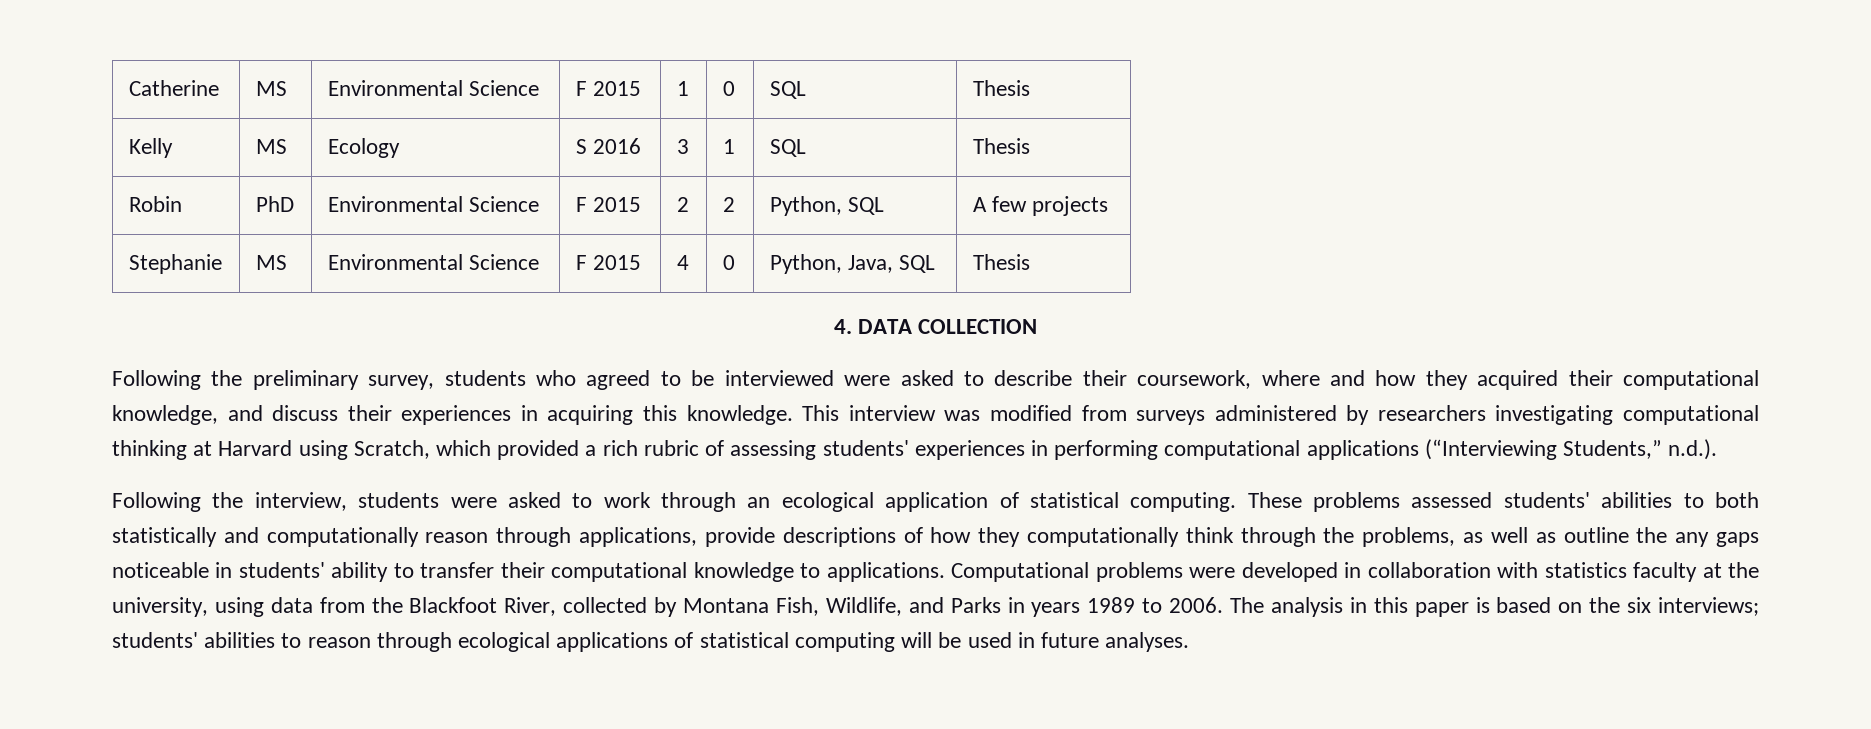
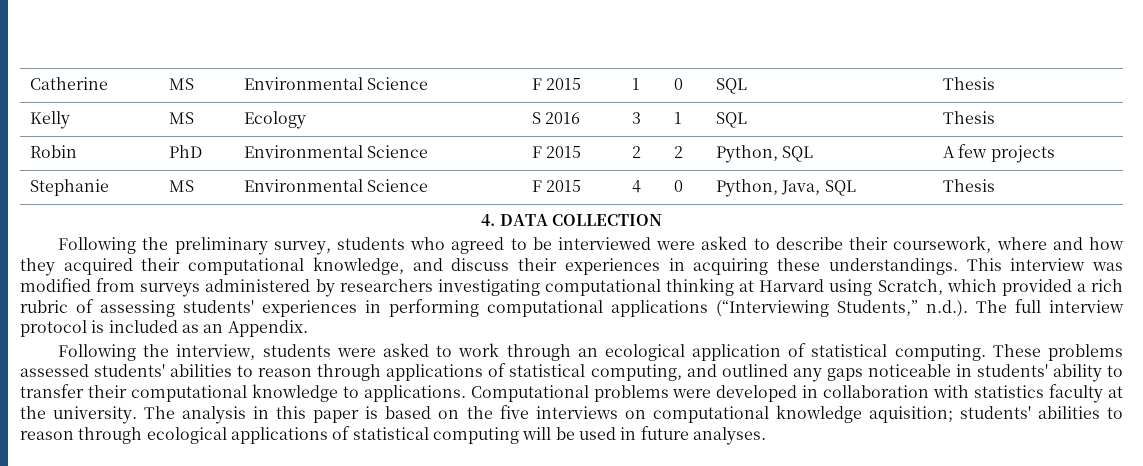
- Following the preliminary survey, students who agreed to be interviewed were asked to describe their coursework, where and how they acquired their computational knowledge, and discuss their experiences in acquiring this knowledge.
+ Following the preliminary survey, students who agreed to be interviewed were asked to describe their coursework, where and how they acquired their computational knowledge, and discuss their experiences in acquiring these understandings.
- This interview was modified from surveys administered by researchers investigating computational thinking at Harvard using Scratch, which provided a rich rubric of assessing students' experiences in performing computational applications (“Interviewing Students,” n.d.).
+ This interview was modified from surveys administered by researchers investigating computational thinking at Harvard using Scratch, which provided a rich rubric of assessing students' experiences in performing computational applications (“Interviewing Students,” n.d.). The full interview protocol is included as an Appendix.
- These problems assessed students' abilities to both statistically and computationally reason through applications, provide descriptions of how they computationally think through the problems, as well as outline the any gaps noticeable in students' ability to transfer their computational knowledge to applications.
+ These problems assessed students' abilities to reason through applications of statistical computing, and outlined any gaps noticeable in students' ability to transfer their computational knowledge to applications.
- Computational problems were developed in collaboration with statistics faculty at the university, using data from the Blackfoot River, collected by Montana Fish, Wildlife, and Parks in years 1989 to 2006.
+ Computational problems were developed in collaboration with statistics faculty at the university.
- The analysis in this paper is based on the six interviews; students' abilities to reason through ecological applications of statistical computing will be used in future analyses.
+ The analysis in this paper is based on the five interviews on computational knowledge aquisition; students' abilities to reason through ecological applications of statistical computing will be used in future analyses.

